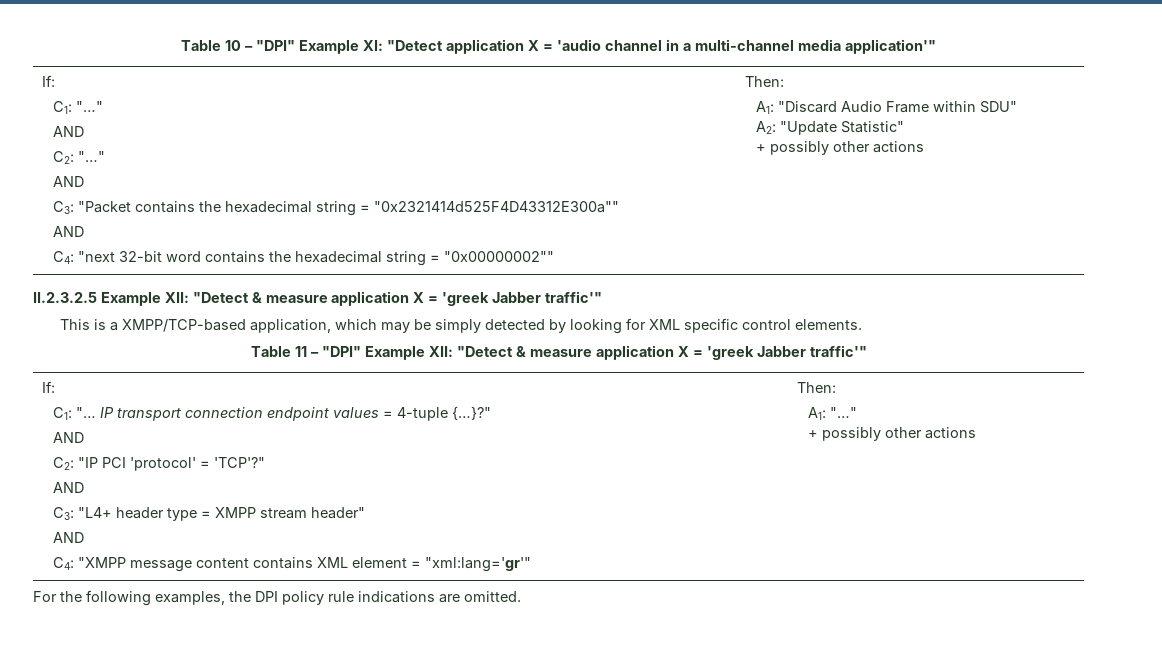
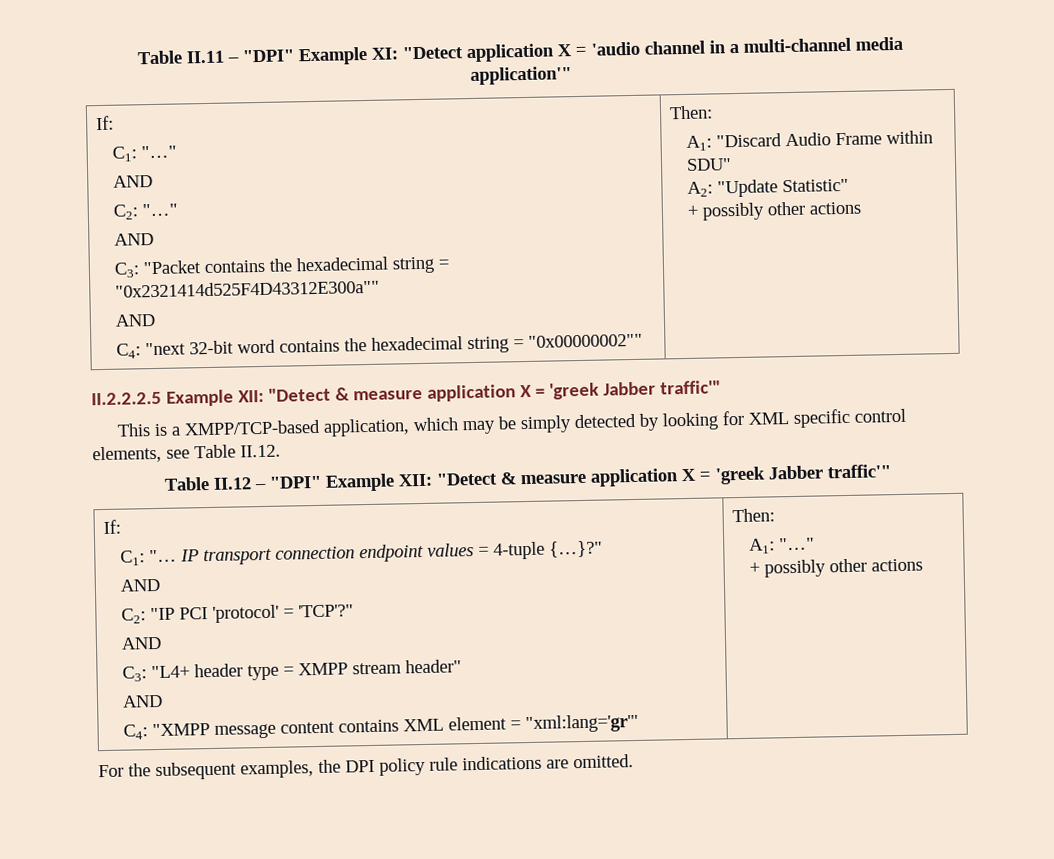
- Table 10 – "DPI" Example XI: "Detect application X = 'audio channel in a multi-channel media application'"
+ Table II.11 – "DPI" Example XI: "Detect application X = 'audio channel in a multi-channel media application'"
- II.2.3.2.5 Example XII: "Detect & measure application X = 'greek Jabber traffic'"
+ II.2.2.2.5 Example XII: "Detect & measure application X = 'greek Jabber traffic'"
- This is a XMPP/TCP-based application, which may be simply detected by looking for XML specific control elements.
- Table 11 – "DPI" Example XII: "Detect & measure application X = 'greek Jabber traffic'"
+ This is a XMPP/TCP-based application, which may be simply detected by looking for XML specific control elements, see Table II.12.
+ Table II.12 – "DPI" Example XII: "Detect & measure application X = 'greek Jabber traffic'"
- For the following examples, the DPI policy rule indications are omitted.
+ For the subsequent examples, the DPI policy rule indications are omitted.

